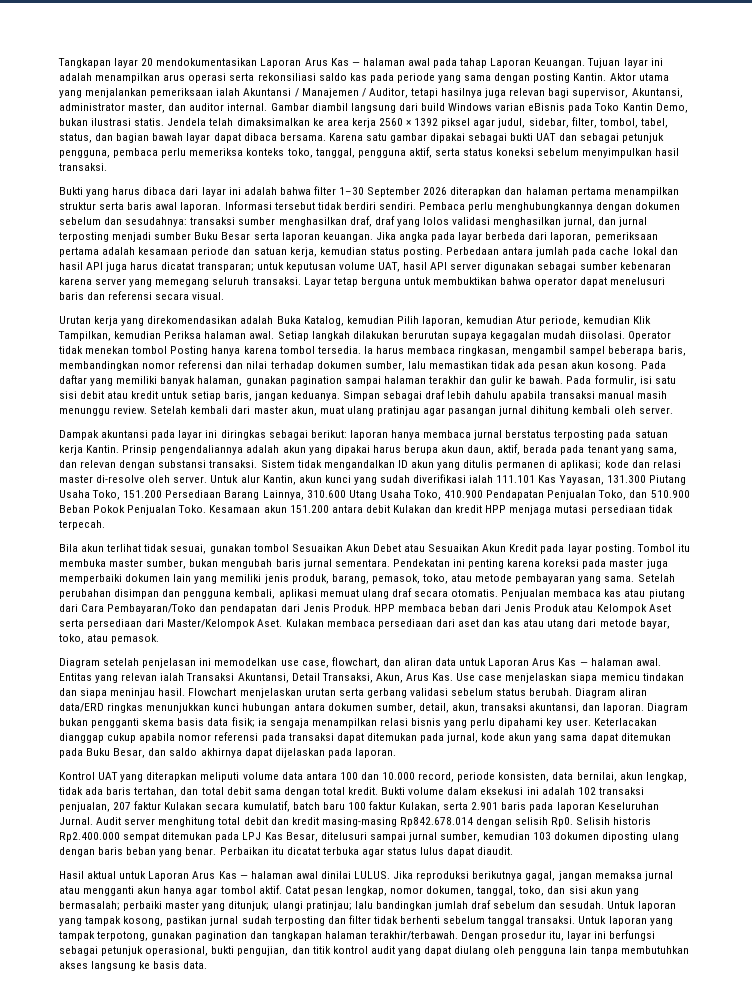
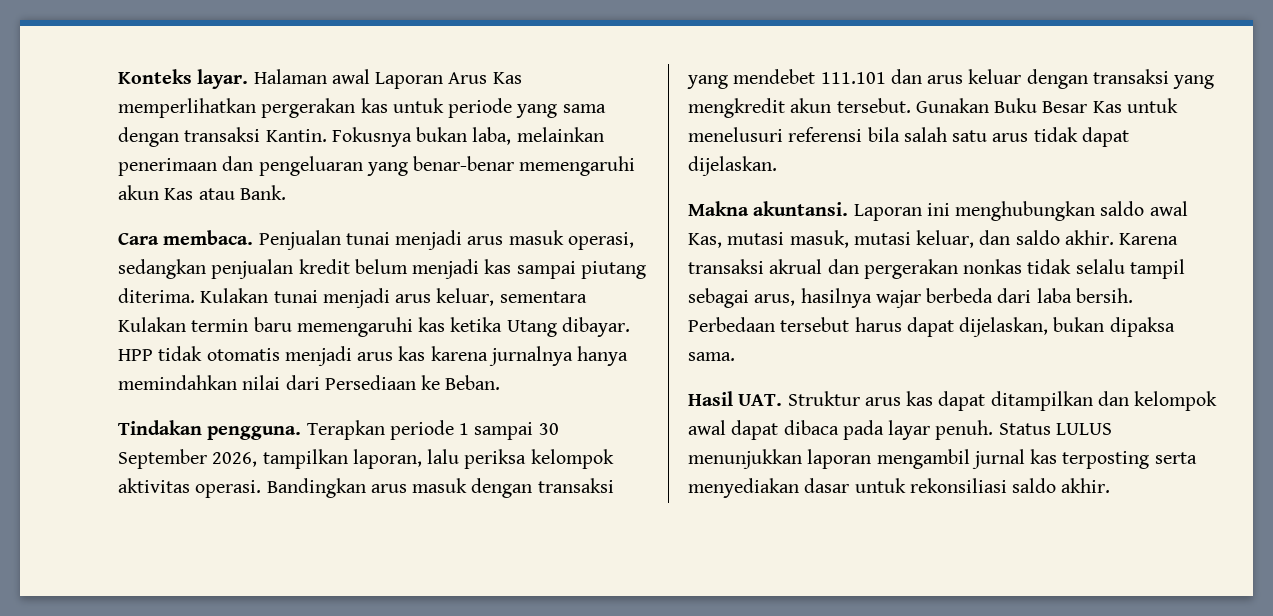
- Tangkapan layar 20 mendokumentasikan Laporan Arus Kas — halaman awal pada tahap Laporan Keuangan. Tujuan layar ini adalah menampilkan arus operasi serta rekonsiliasi saldo kas pada periode yang sama dengan posting Kantin. Aktor utama yang menjalankan pemeriksaan ialah Akuntansi / Manajemen / Auditor, tetapi hasilnya juga relevan bagi supervisor, Akuntansi, administrator master, dan auditor internal. Gambar diambil langsung dari build Windows varian eBisnis pada Toko Kantin Demo, bukan ilustrasi statis. Jendela telah dimaksimalkan ke area kerja 2560 × 1392 piksel agar judul, sidebar, filter, tombol, tabel, status, dan bagian bawah layar dapat dibaca bersama. Karena satu gambar dipakai sebagai bukti UAT dan sebagai petunjuk pengguna, pembaca perlu memeriksa konteks toko, tanggal, pengguna aktif, serta status koneksi sebelum menyimpulkan hasil transaksi.
- Bukti yang harus dibaca dari layar ini adalah bahwa filter 1–30 September 2026 diterapkan dan halaman pertama menampilkan struktur serta baris awal laporan. Informasi tersebut tidak berdiri sendiri. Pembaca perlu menghubungkannya dengan dokumen sebelum dan sesudahnya: transaksi sumber menghasilkan draf, draf yang lolos validasi menghasilkan jurnal, dan jurnal terposting menjadi sumber Buku Besar serta laporan keuangan. Jika angka pada layar berbeda dari laporan, pemeriksaan pertama adalah kesamaan periode dan satuan kerja, kemudian status posting. Perbedaan antara jumlah pada cache lokal dan hasil API juga harus dicatat transparan; untuk keputusan volume UAT, hasil API server digunakan sebagai sumber kebenaran karena server yang memegang seluruh transaksi. Layar tetap berguna untuk membuktikan bahwa operator dapat menelusuri baris dan referensi secara visual.
- Urutan kerja yang direkomendasikan adalah Buka Katalog, kemudian Pilih laporan, kemudian Atur periode, kemudian Klik Tampilkan, kemudian Periksa halaman awal. Setiap langkah dilakukan berurutan supaya kegagalan mudah diisolasi. Operator tidak menekan tombol Posting hanya karena tombol tersedia. Ia harus membaca ringkasan, mengambil sampel beberapa baris, membandingkan nomor referensi dan nilai terhadap dokumen sumber, lalu memastikan tidak ada pesan akun kosong. Pada daftar yang memiliki banyak halaman, gunakan pagination sampai halaman terakhir dan gulir ke bawah. Pada formulir, isi satu sisi debit atau kredit untuk setiap baris, jangan keduanya. Simpan sebagai draf lebih dahulu apabila transaksi manual masih menunggu review. Setelah kembali dari master akun, muat ulang pratinjau agar pasangan jurnal dihitung kembali oleh server.
- Dampak akuntansi pada layar ini diringkas sebagai berikut: laporan hanya membaca jurnal berstatus terposting pada satuan kerja Kantin. Prinsip pengendaliannya adalah akun yang dipakai harus berupa akun daun, aktif, berada pada tenant yang sama, dan relevan dengan substansi transaksi. Sistem tidak mengandalkan ID akun yang ditulis permanen di aplikasi; kode dan relasi master di-resolve oleh server. Untuk alur Kantin, akun kunci yang sudah diverifikasi ialah 111.101 Kas Yayasan, 131.300 Piutang Usaha Toko, 151.200 Persediaan Barang Lainnya, 310.600 Utang Usaha Toko, 410.900 Pendapatan Penjualan Toko, dan 510.900 Beban Pokok Penjualan Toko. Kesamaan akun 151.200 antara debit Kulakan dan kredit HPP menjaga mutasi persediaan tidak terpecah.
- Bila akun terlihat tidak sesuai, gunakan tombol Sesuaikan Akun Debet atau Sesuaikan Akun Kredit pada layar posting. Tombol itu membuka master sumber, bukan mengubah baris jurnal sementara. Pendekatan ini penting karena koreksi pada master juga memperbaiki dokumen lain yang memiliki jenis produk, barang, pemasok, toko, atau metode pembayaran yang sama. Setelah perubahan disimpan dan pengguna kembali, aplikasi memuat ulang draf secara otomatis. Penjualan membaca kas atau piutang dari Cara Pembayaran/Toko dan pendapatan dari Jenis Produk. HPP membaca beban dari Jenis Produk atau Kelompok Aset serta persediaan dari Master/Kelompok Aset. Kulakan membaca persediaan dari aset dan kas atau utang dari metode bayar, toko, atau pemasok.
- Diagram setelah penjelasan ini memodelkan use case, flowchart, dan aliran data untuk Laporan Arus Kas — halaman awal. Entitas yang relevan ialah Transaksi Akuntansi, Detail Transaksi, Akun, Arus Kas. Use case menjelaskan siapa memicu tindakan dan siapa meninjau hasil. Flowchart menjelaskan urutan serta gerbang validasi sebelum status berubah. Diagram aliran data/ERD ringkas menunjukkan kunci hubungan antara dokumen sumber, detail, akun, transaksi akuntansi, dan laporan. Diagram bukan pengganti skema basis data fisik; ia sengaja menampilkan relasi bisnis yang perlu dipahami key user. Keterlacakan dianggap cukup apabila nomor referensi pada transaksi dapat ditemukan pada jurnal, kode akun yang sama dapat ditemukan pada Buku Besar, dan saldo akhirnya dapat dijelaskan pada laporan.
- Kontrol UAT yang diterapkan meliputi volume data antara 100 dan 10.000 record, periode konsisten, data bernilai, akun lengkap, tidak ada baris tertahan, dan total debit sama dengan total kredit. Bukti volume dalam eksekusi ini adalah 102 transaksi penjualan, 207 faktur Kulakan secara kumulatif, batch baru 100 faktur Kulakan, serta 2.901 baris pada laporan Keseluruhan Jurnal. Audit server menghitung total debit dan kredit masing-masing Rp842.678.014 dengan selisih Rp0. Selisih historis Rp2.400.000 sempat ditemukan pada LPJ Kas Besar, ditelusuri sampai jurnal sumber, kemudian 103 dokumen diposting ulang dengan baris beban yang benar. Perbaikan itu dicatat terbuka agar status lulus dapat diaudit.
- Hasil aktual untuk Laporan Arus Kas — halaman awal dinilai LULUS. Jika reproduksi berikutnya gagal, jangan memaksa jurnal atau mengganti akun hanya agar tombol aktif. Catat pesan lengkap, nomor dokumen, tanggal, toko, dan sisi akun yang bermasalah; perbaiki master yang ditunjuk; ulangi pratinjau; lalu bandingkan jumlah draf sebelum dan sesudah. Untuk laporan yang tampak kosong, pastikan jurnal sudah terposting dan filter tidak berhenti sebelum tanggal transaksi. Untuk laporan yang tampak terpotong, gunakan pagination dan tangkapan halaman terakhir/terbawah. Dengan prosedur itu, layar ini berfungsi sebagai petunjuk operasional, bukti pengujian, dan titik kontrol audit yang dapat diulang oleh pengguna lain tanpa membutuhkan akses langsung ke basis data.
+ Konteks layar. Halaman awal Laporan Arus Kas memperlihatkan pergerakan kas untuk periode yang sama dengan transaksi Kantin. Fokusnya bukan laba, melainkan penerimaan dan pengeluaran yang benar-benar memengaruhi akun Kas atau Bank.
+ Cara membaca. Penjualan tunai menjadi arus masuk operasi, sedangkan penjualan kredit belum menjadi kas sampai piutang diterima. Kulakan tunai menjadi arus keluar, sementara Kulakan termin baru memengaruhi kas ketika Utang dibayar. HPP tidak otomatis menjadi arus kas karena jurnalnya hanya memindahkan nilai dari Persediaan ke Beban.
+ Tindakan pengguna. Terapkan periode 1 sampai 30 September 2026, tampilkan laporan, lalu periksa kelompok aktivitas operasi. Bandingkan arus masuk dengan transaksi yang mendebet 111.101 dan arus keluar dengan transaksi yang mengkredit akun tersebut. Gunakan Buku Besar Kas untuk menelusuri referensi bila salah satu arus tidak dapat dijelaskan.
+ Makna akuntansi. Laporan ini menghubungkan saldo awal Kas, mutasi masuk, mutasi keluar, dan saldo akhir. Karena transaksi akrual dan pergerakan nonkas tidak selalu tampil sebagai arus, hasilnya wajar berbeda dari laba bersih. Perbedaan tersebut harus dapat dijelaskan, bukan dipaksa sama.
+ Hasil UAT. Struktur arus kas dapat ditampilkan dan kelompok awal dapat dibaca pada layar penuh. Status LULUS menunjukkan laporan mengambil jurnal kas terposting serta menyediakan dasar untuk rekonsiliasi saldo akhir.

